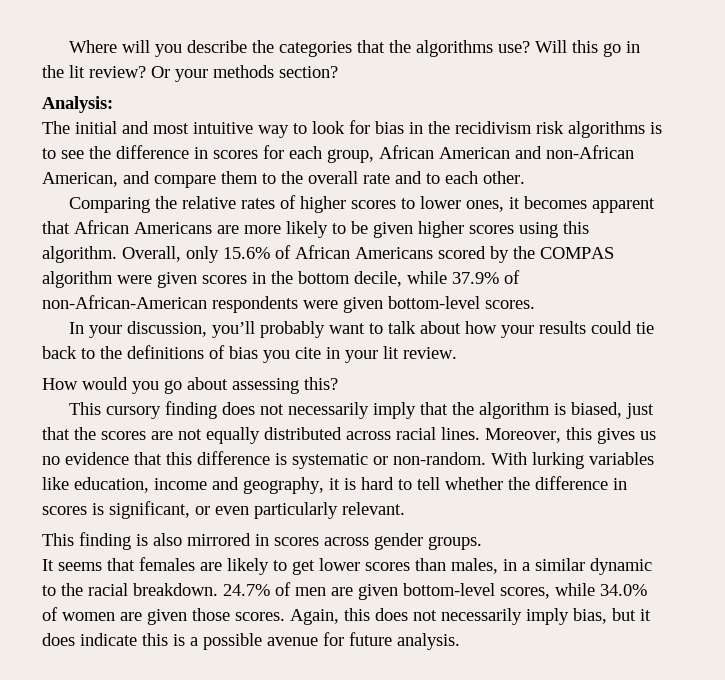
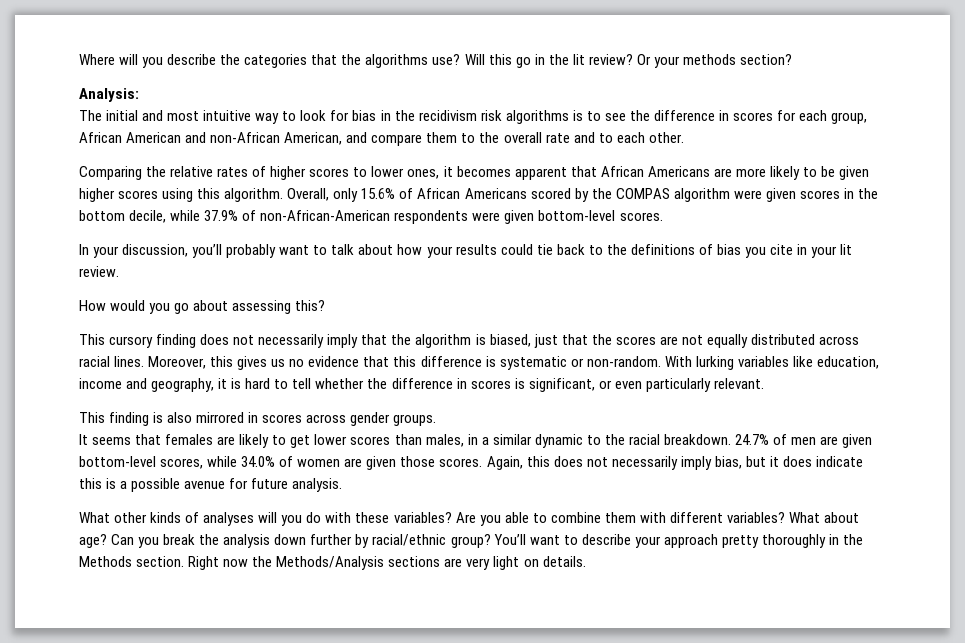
+ What other kinds of analyses will you do with these variables? Are you able to combine them with different variables? What about age? Can you break the analysis down further by racial/ethnic group? You’ll want to describe your approach pretty thoroughly in the Methods section. Right now the Methods/Analysis sections are very light on details.

